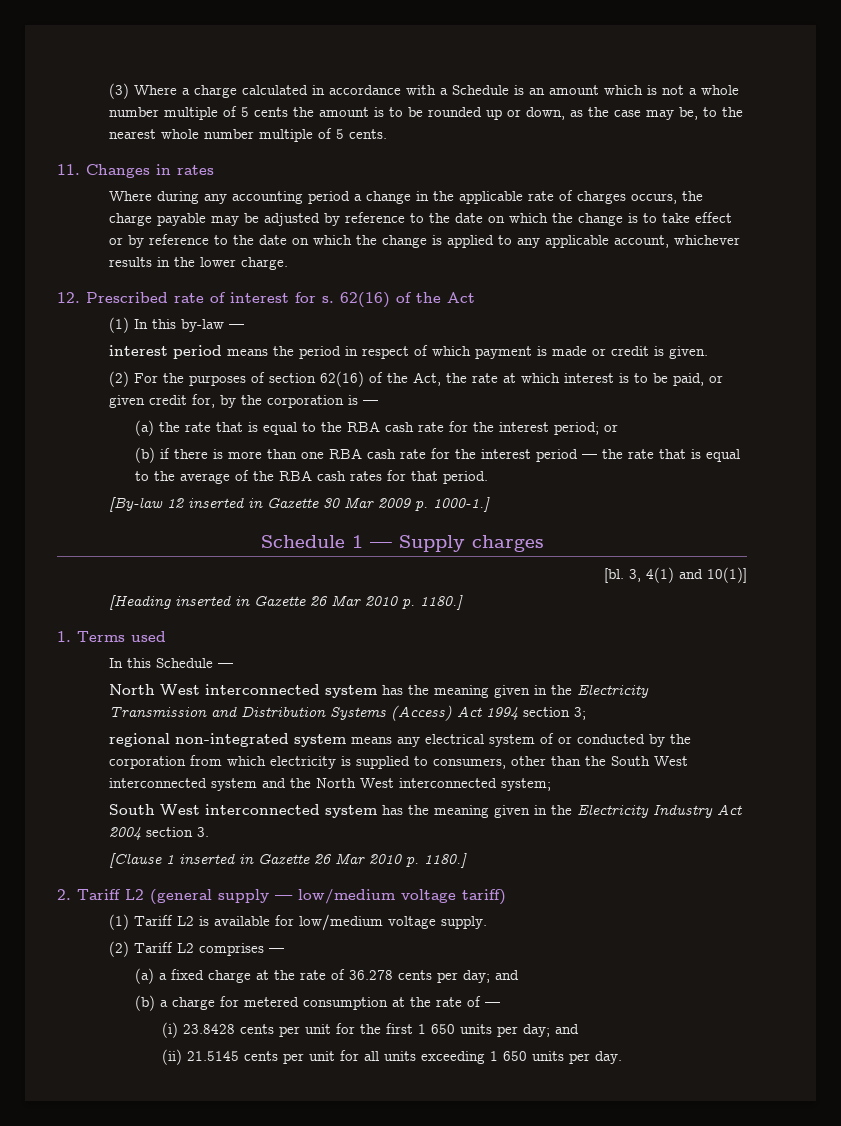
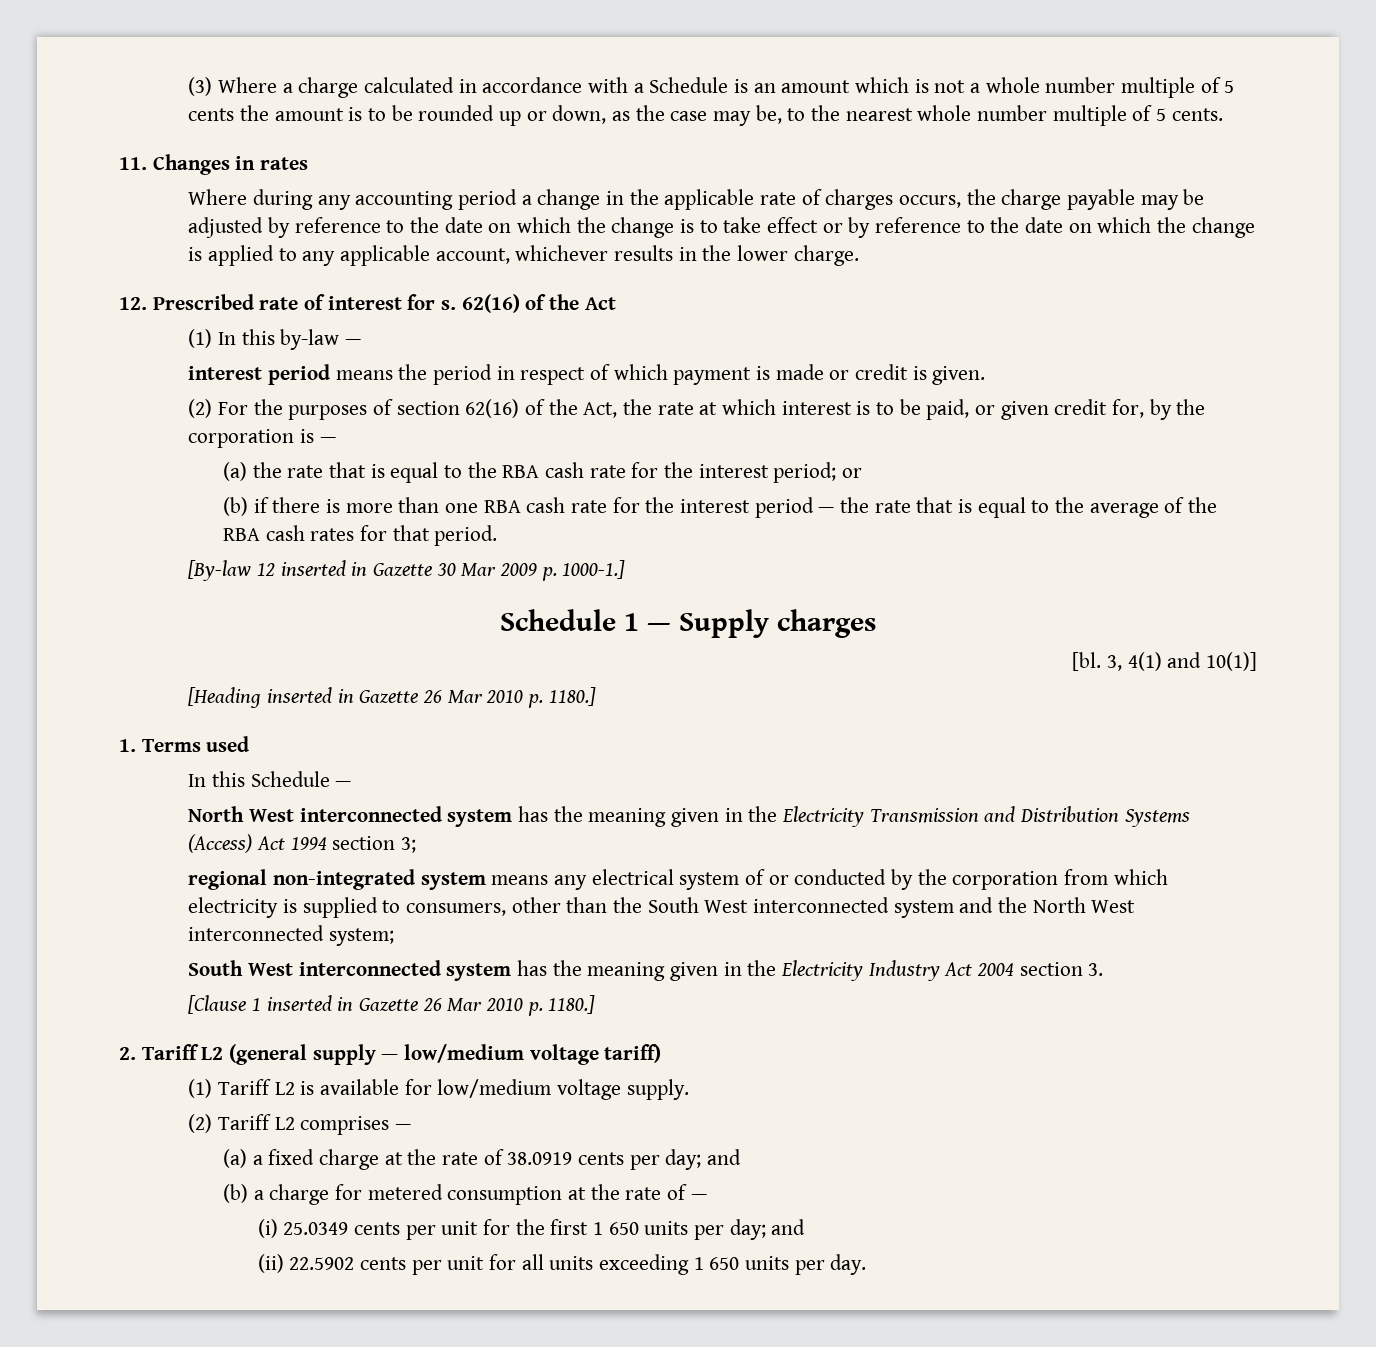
- (a) a fixed charge at the rate of 36.278 cents per day; and
+ (a) a fixed charge at the rate of 38.0919 cents per day; and
- (i) 23.8428 cents per unit for the first 1 650 units per day; and
+ (i) 25.0349 cents per unit for the first 1 650 units per day; and
- (ii) 21.5145 cents per unit for all units exceeding 1 650 units per day.
+ (ii) 22.5902 cents per unit for all units exceeding 1 650 units per day.

